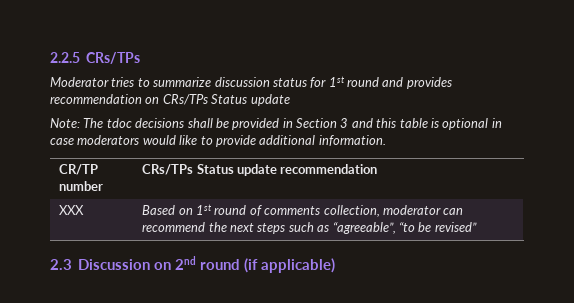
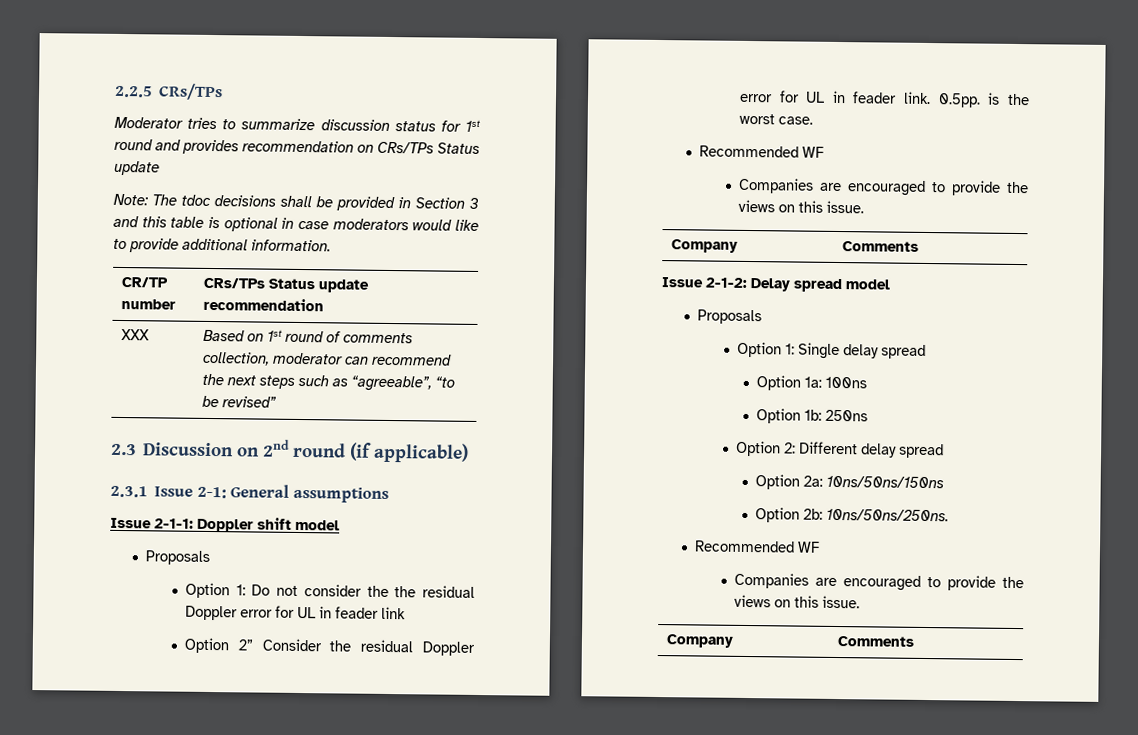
+ 2.3.1 Issue 2-1: General assumptions
+ Issue 2-1-1: Doppler shift model
+ Proposals
+ Option 1: Do not consider the the residual Doppler error for UL in feader link
+ Option 2” Consider the residual Doppler error for UL in feader link. 0.5pp. is the worst case.
+ Recommended WF
+ Companies are encouraged to provide the views on this issue.
+ Company | Comments
+ Issue 2-1-2: Delay spread model
+ Proposals
+ Option 1: Single delay spread
+ Option 1a: 100ns
+ Option 1b: 250ns
+ Option 2: Different delay spread
+ Option 2a: 10ns/50ns/150ns
+ Option 2b: 10ns/50ns/250ns.
+ Recommended WF
+ Companies are encouraged to provide the views on this issue.
+ Company | Comments

